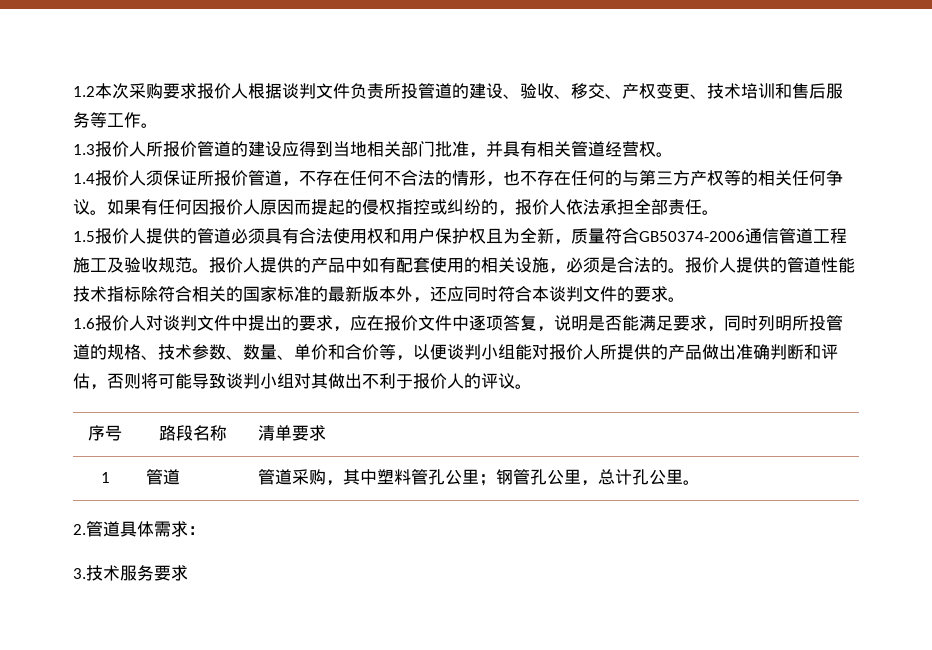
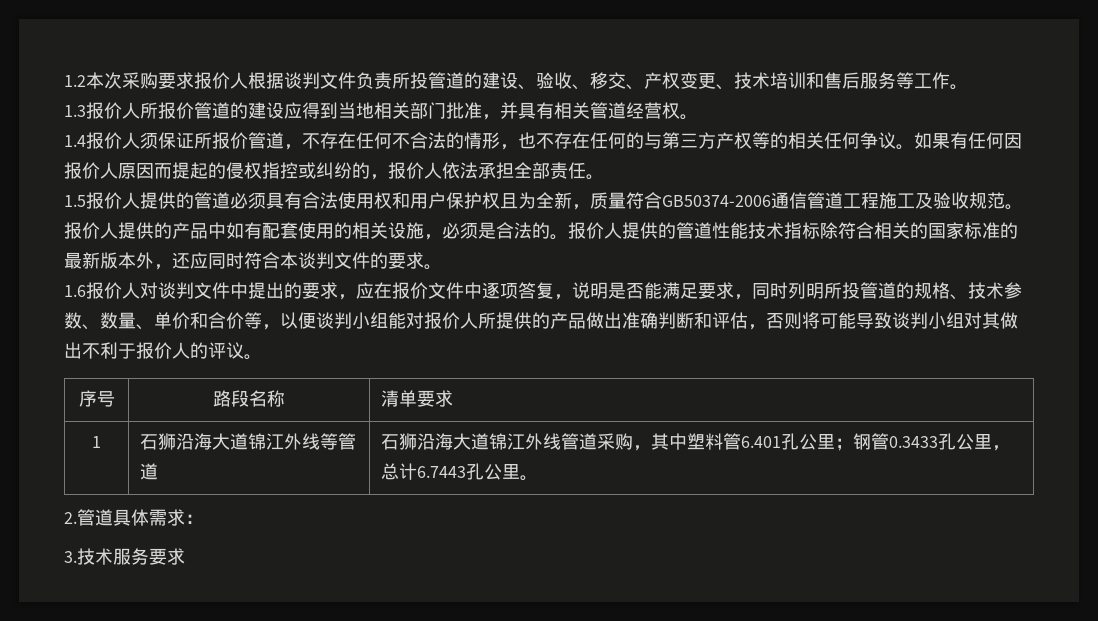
- 1 | 管道 | 管道采购，其中塑料管孔公里；钢管孔公里，总计孔公里。
+ 1 | 石狮沿海大道锦江外线等管道 | 石狮沿海大道锦江外线管道采购，其中塑料管6.401孔公里；钢管0.3433孔公里，总计6.7443孔公里。

